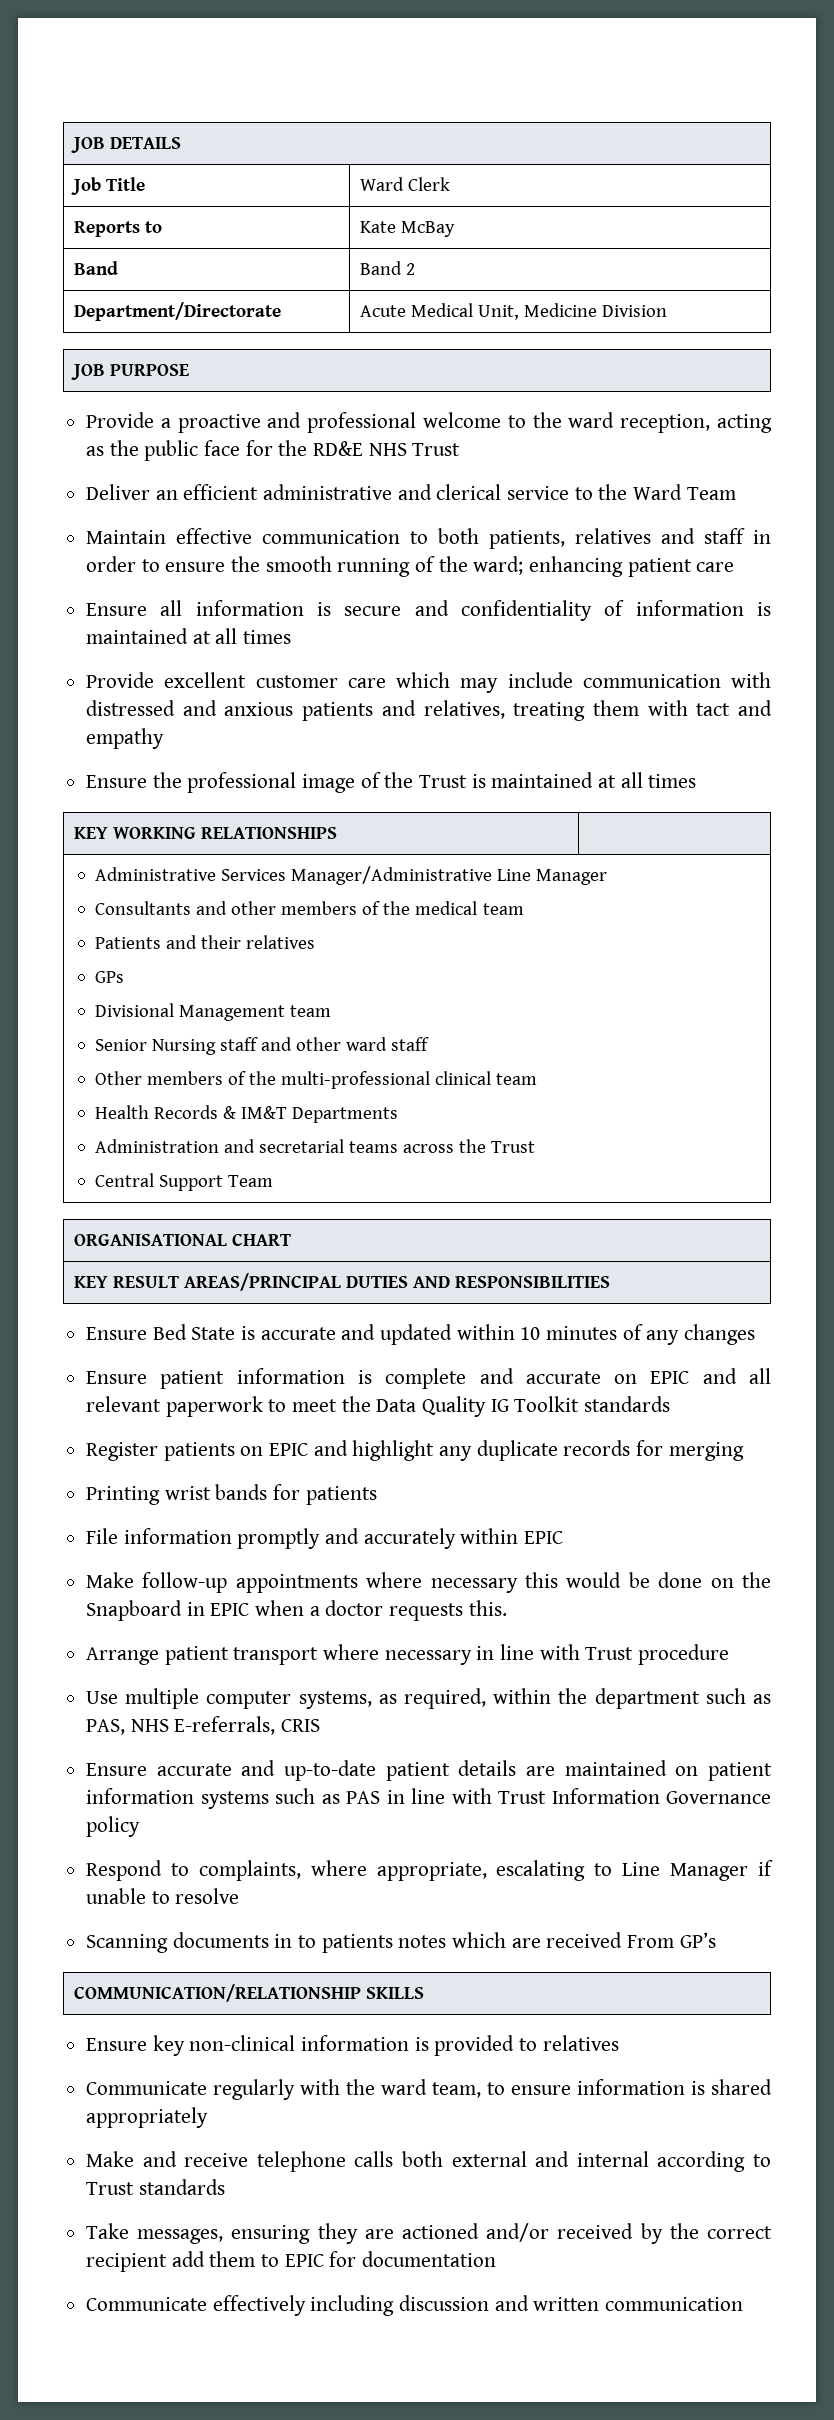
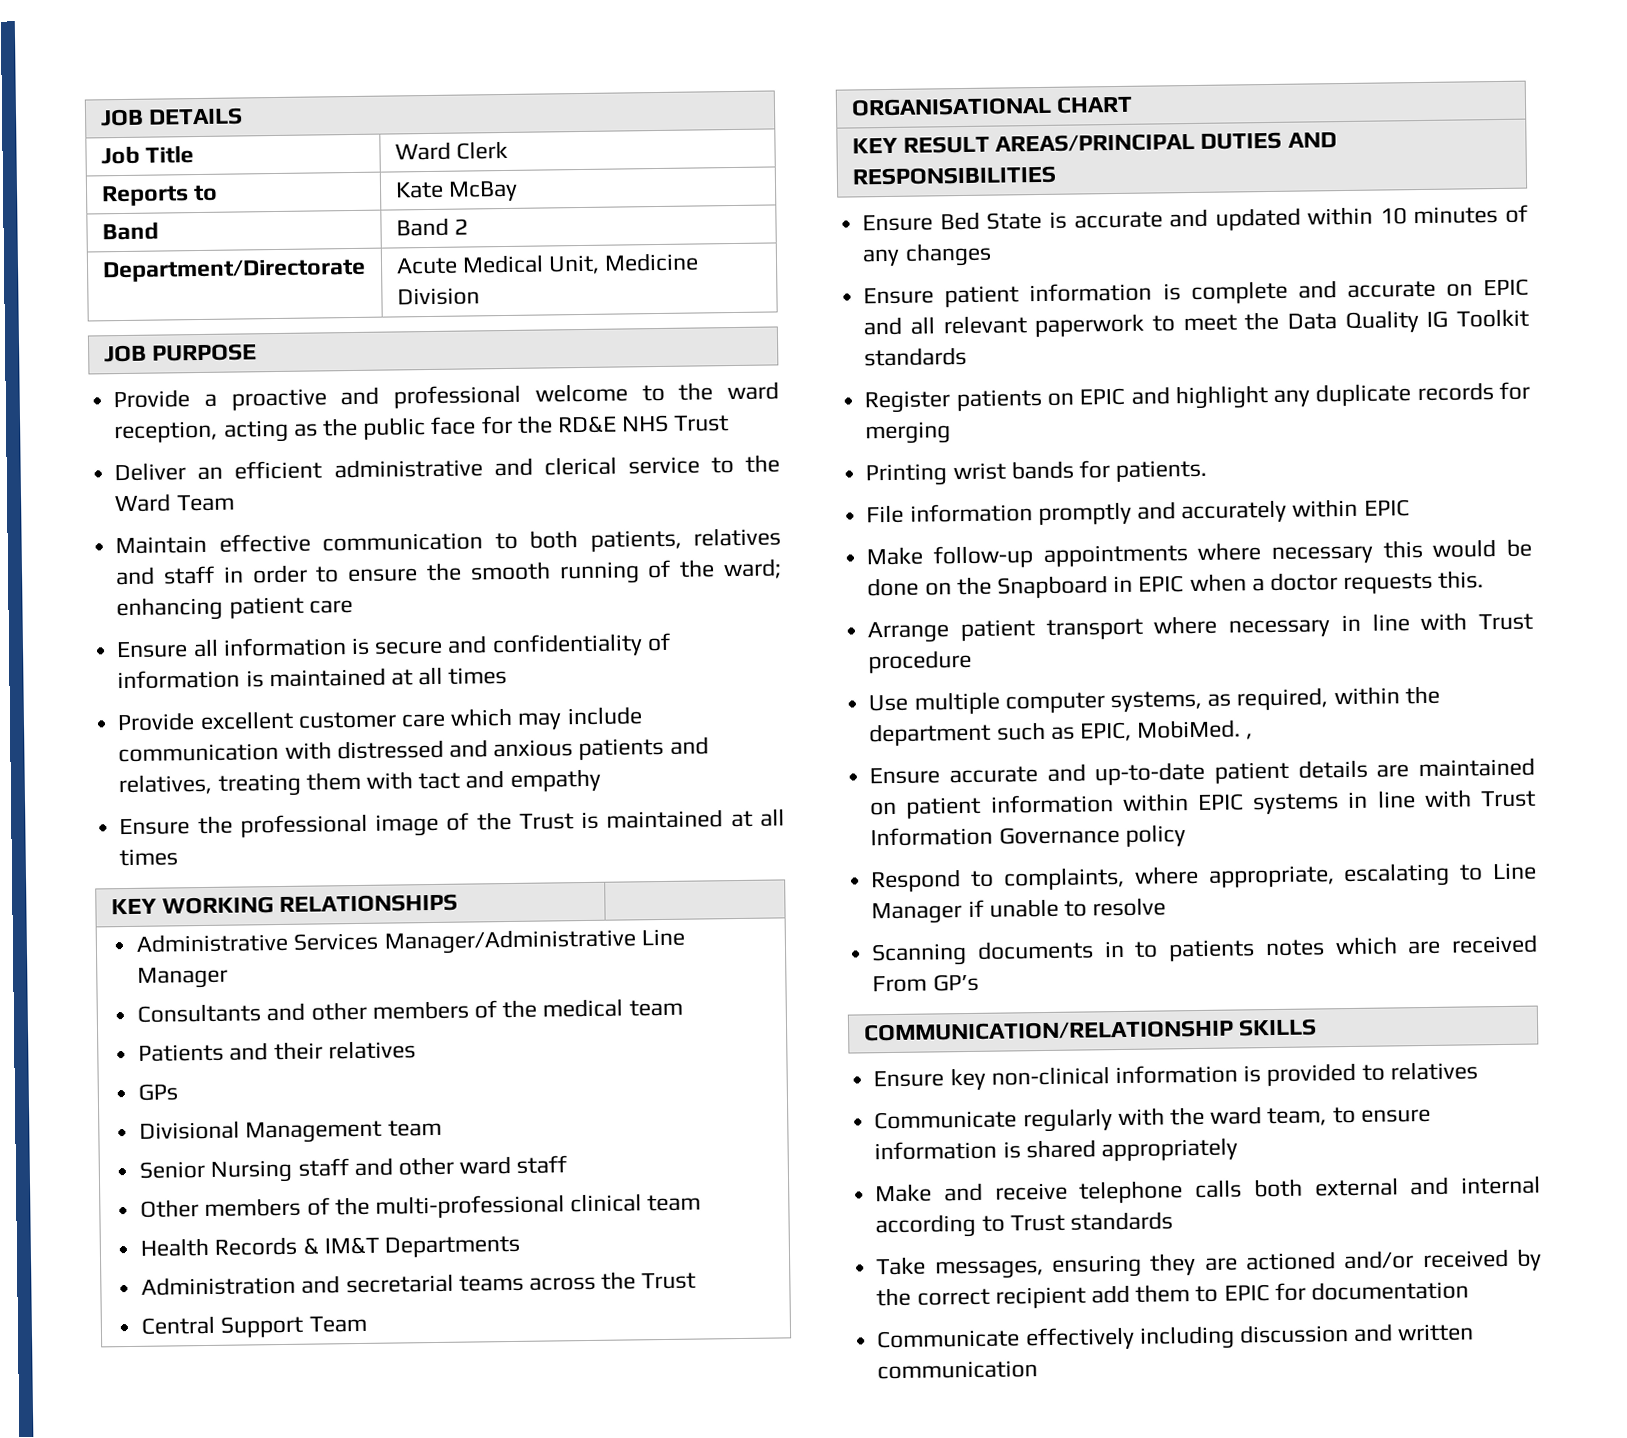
- Printing wrist bands for patients
+ Printing wrist bands for patients.
- Use multiple computer systems, as required, within the department such as PAS, NHS E-referrals, CRIS
+ Use multiple computer systems, as required, within the department such as EPIC, MobiMed. ,
- Ensure accurate and up-to-date patient details are maintained on patient information systems such as PAS in line with Trust Information Governance policy
+ Ensure accurate and up-to-date patient details are maintained on patient information within EPIC systems in line with Trust Information Governance policy

